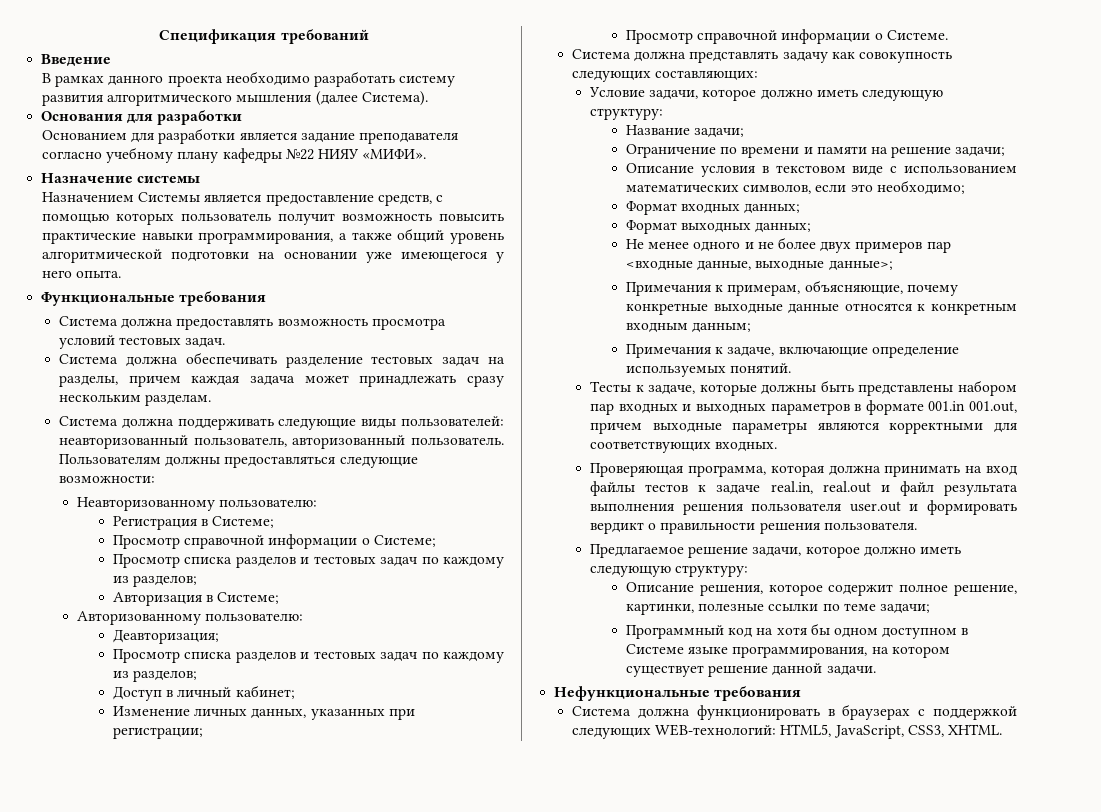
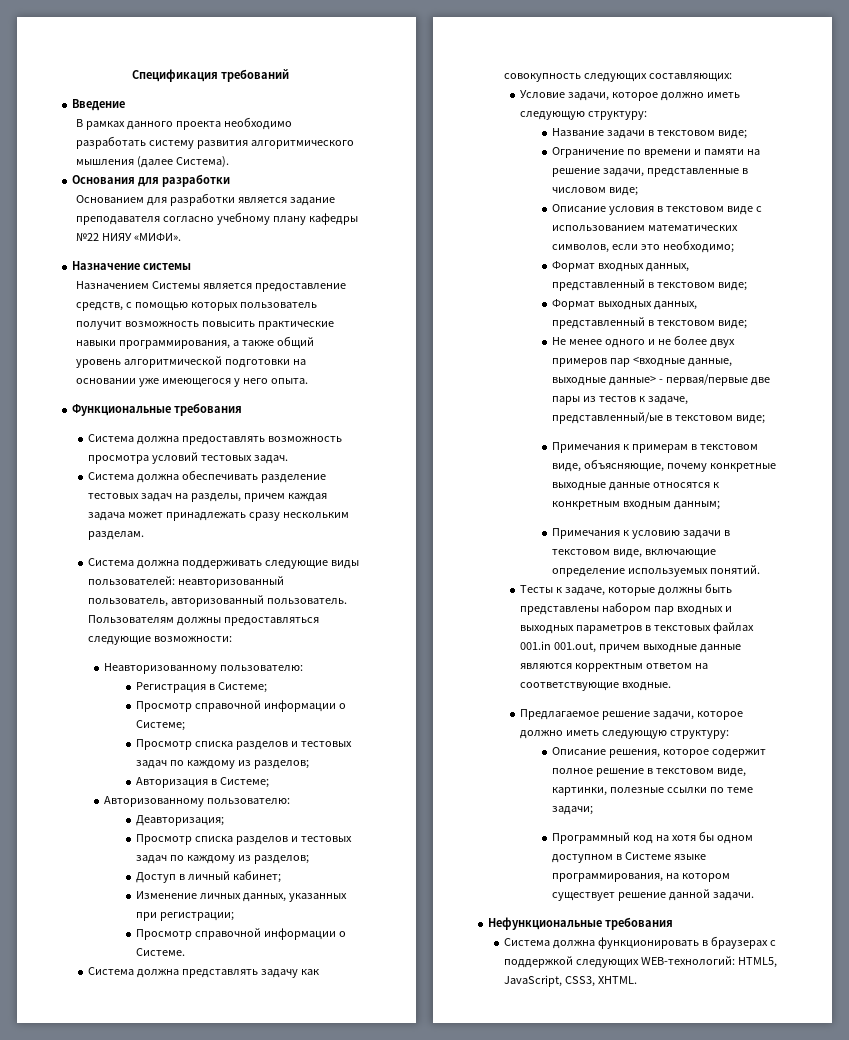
- Название задачи;
+ Название задачи в текстовом виде;
- Ограничение по времени и памяти на решение задачи;
+ Ограничение по времени и памяти на решение задачи, представленные в числовом виде;
- Формат входных данных;
- Формат выходных данных;
+ Формат входных данных, представленный в текстовом виде;
+ Формат выходных данных, представленный в текстовом виде;
- Не менее одного и не более двух примеров пар <входные данные, выходные данные>;
- Примечания к примерам, объясняющие, почему конкретные выходные данные относятся к конкретным входным данным;
+ Не менее одного и не более двух примеров пар <входные данные, выходные данные> - первая/первые две пары из тестов к задаче, представленный/ые в текстовом виде;
+ Примечания к примерам в текстовом виде, объясняющие, почему конкретные выходные данные относятся к конкретным входным данным;
- Примечания к задаче, включающие определение используемых понятий.
+ Примечания к условию задачи в текстовом виде, включающие определение используемых понятий.
- Тесты к задаче, которые должны быть представлены набором пар входных и выходных параметров в формате 001.in 001.out, причем выходные параметры являются корректными для соответствующих входных.
- Проверяющая программа, которая должна принимать на вход файлы тестов к задаче real.in, real.out и файл результата выполнения решения пользователя user.out и формировать вердикт о правильности решения пользователя.
+ Тесты к задаче, которые должны быть представлены набором пар входных и выходных параметров в текстовых файлах 001.in 001.out, причем выходные данные являются корректным ответом на соответствующие входные.
- Описание решения, которое содержит полное решение, картинки, полезные ссылки по теме задачи;
+ Описание решения, которое содержит полное решение в текстовом виде, картинки, полезные ссылки по теме задачи;

